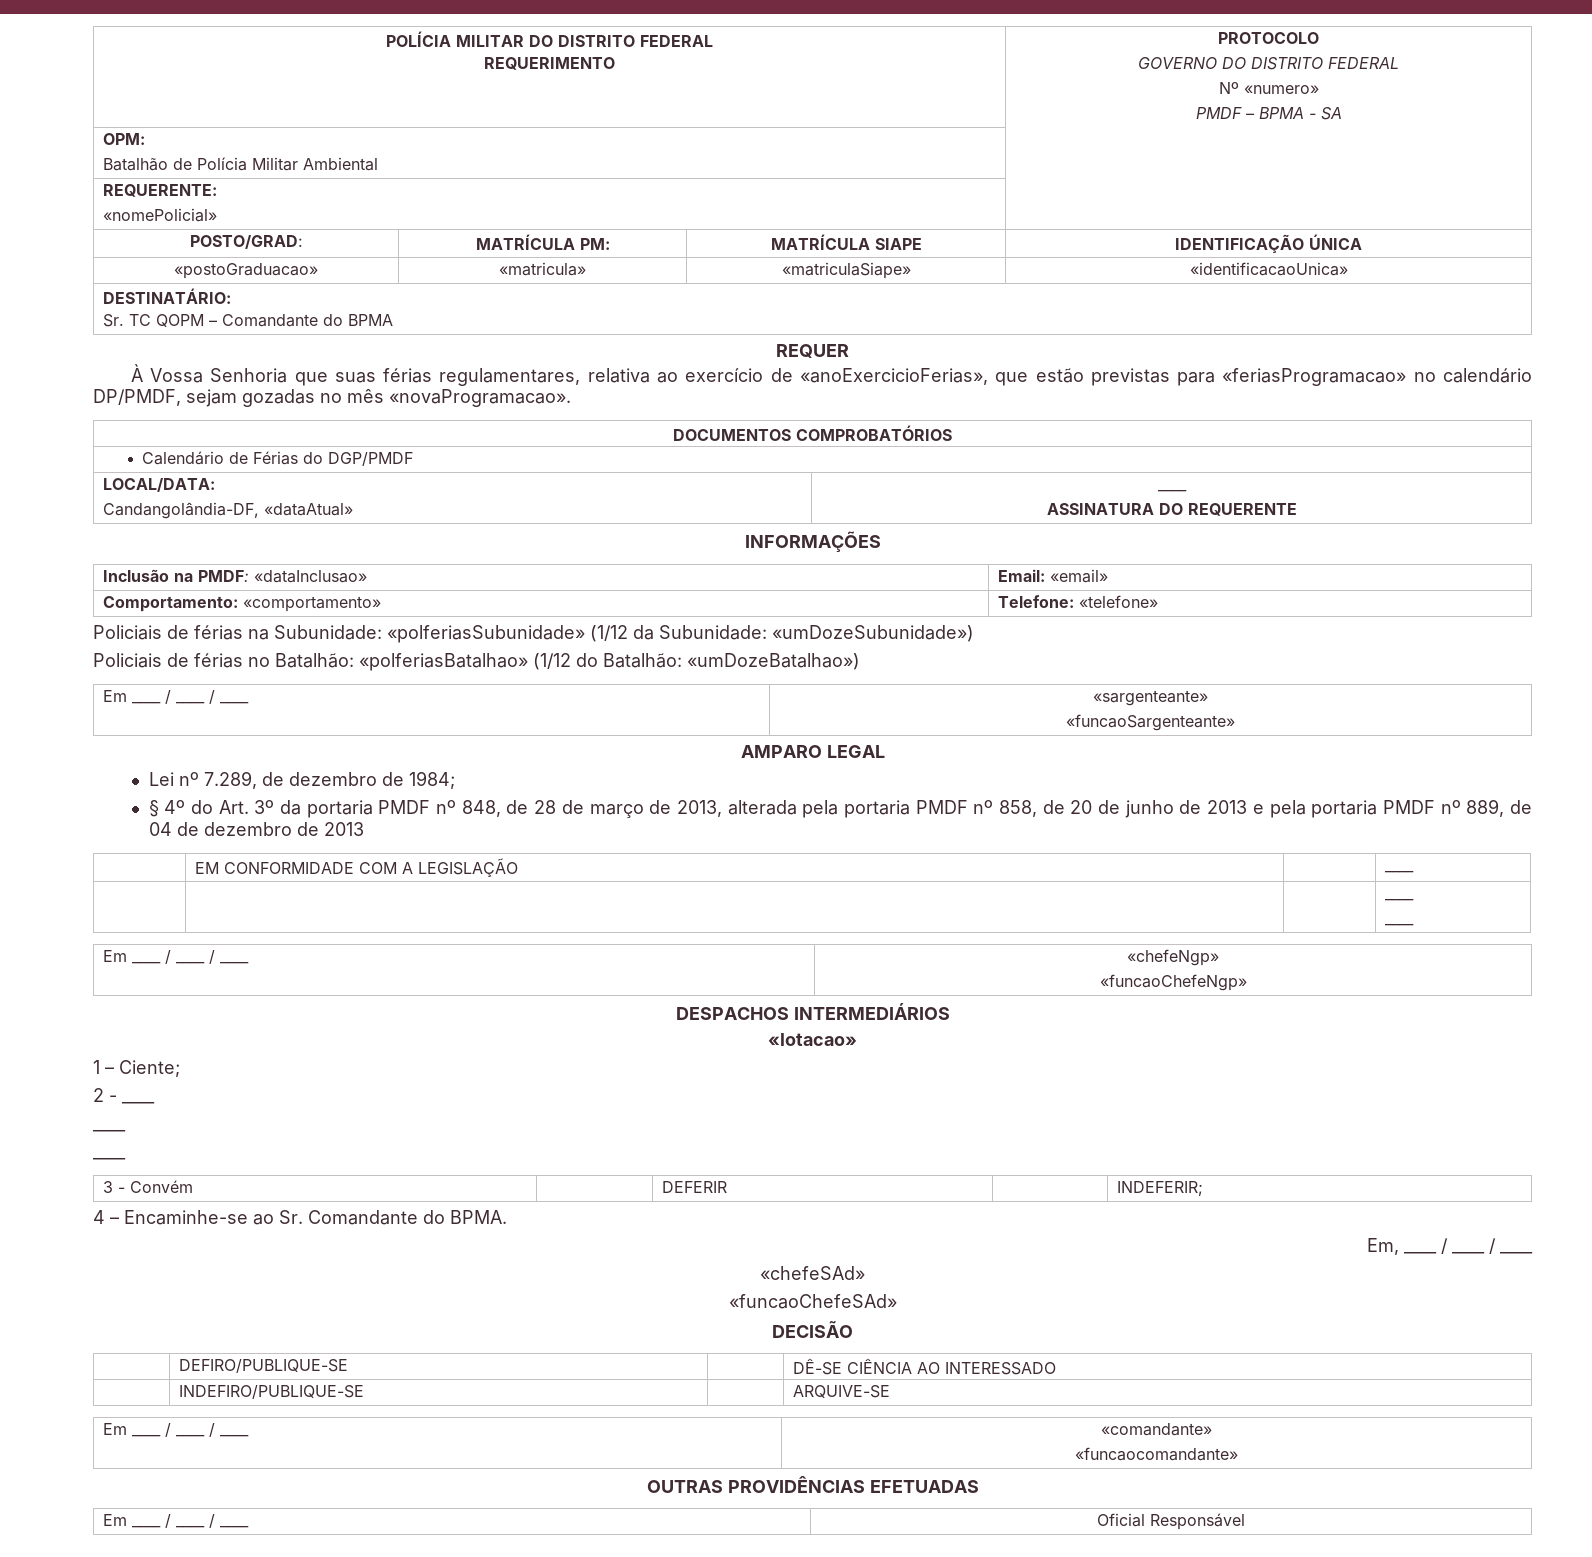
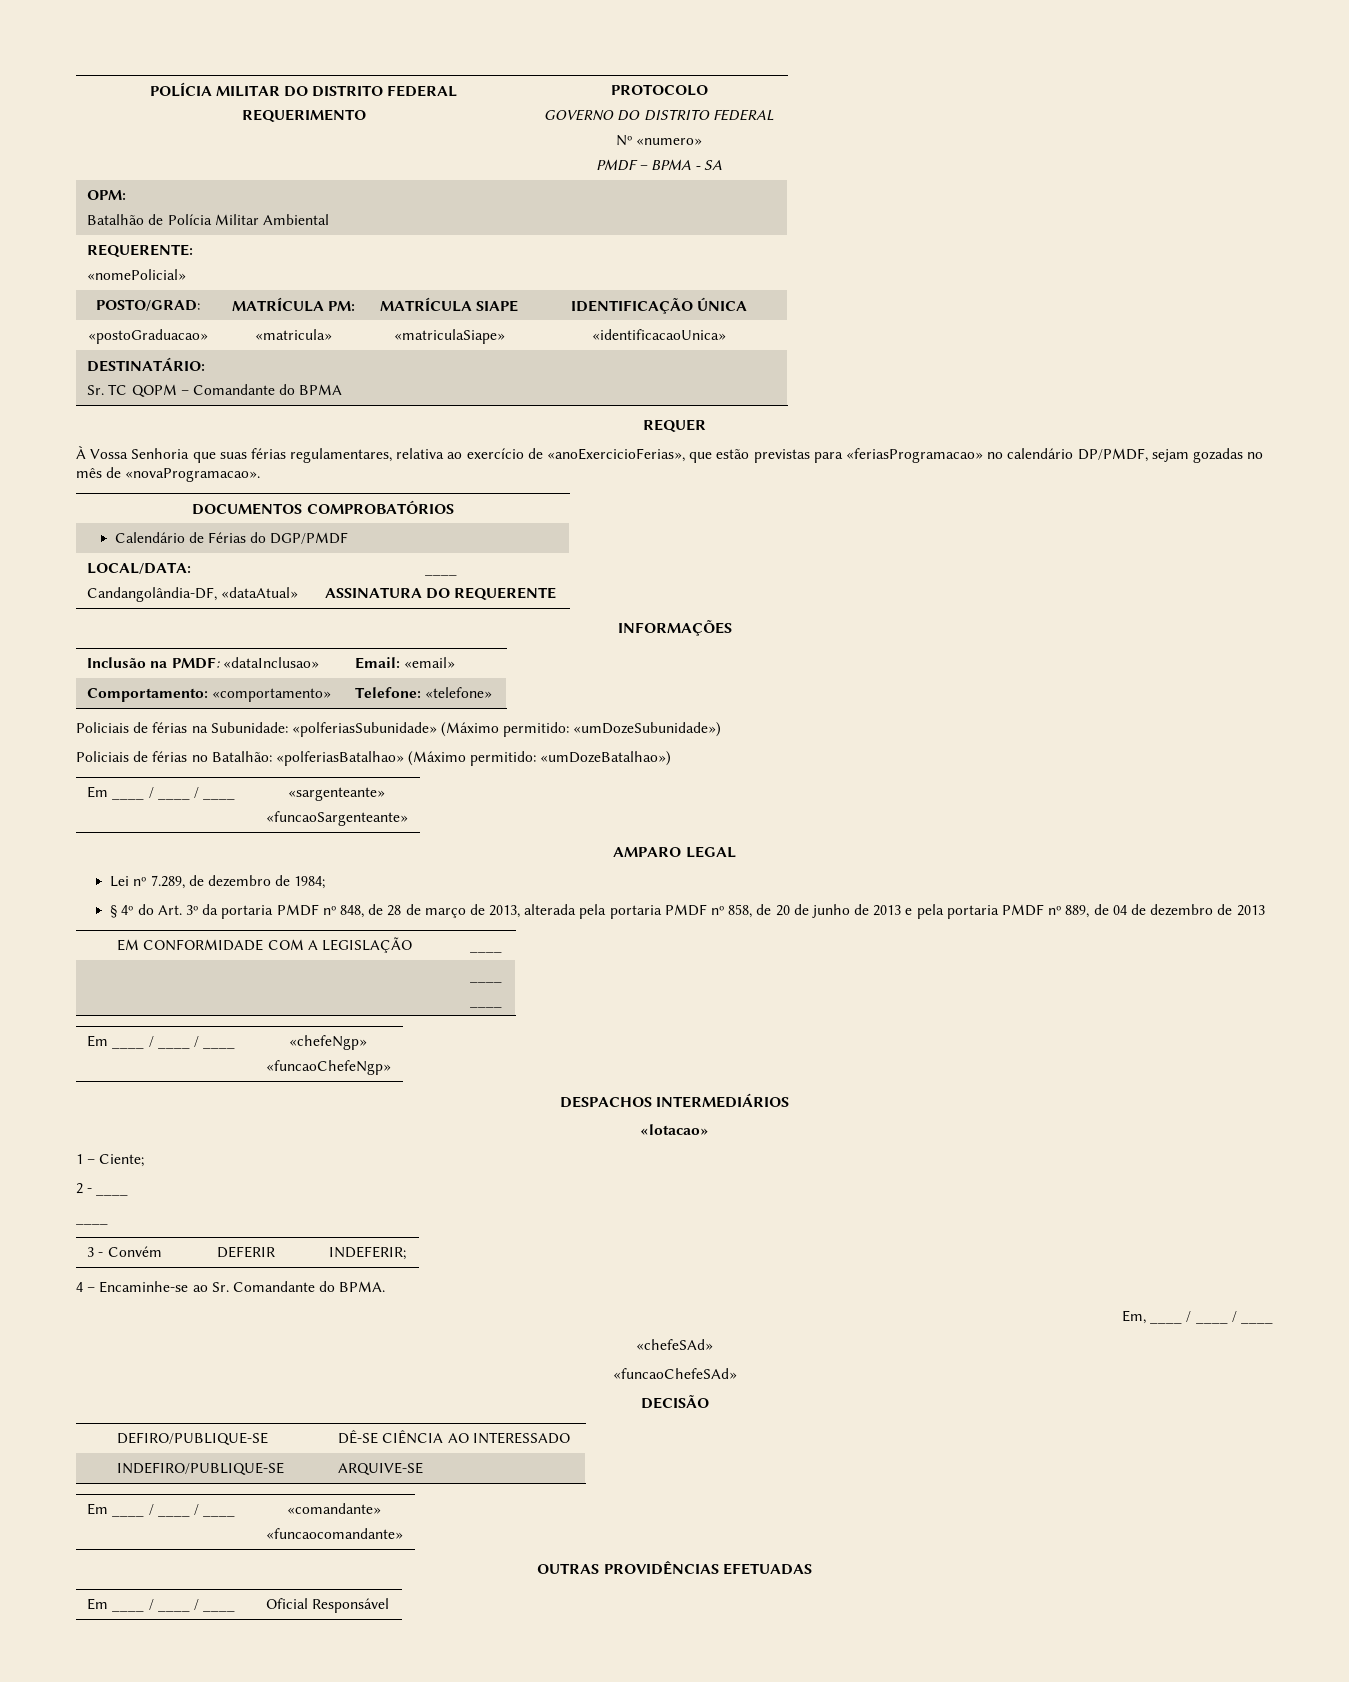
- À Vossa Senhoria que suas férias regulamentares, relativa ao exercício de «anoExercicioFerias», que estão previstas para «feriasProgramacao» no calendário DP/PMDF, sejam gozadas no mês «novaProgramacao».
+ À Vossa Senhoria que suas férias regulamentares, relativa ao exercício de «anoExercicioFerias», que estão previstas para «feriasProgramacao» no calendário DP/PMDF, sejam gozadas no mês de «novaProgramacao».
- Policiais de férias na Subunidade: «polferiasSubunidade» (1/12 da Subunidade: «umDozeSubunidade»)
+ Policiais de férias na Subunidade: «polferiasSubunidade» (Máximo permitido: «umDozeSubunidade»)
- Policiais de férias no Batalhão: «polferiasBatalhao» (1/12 do Batalhão: «umDozeBatalhao»)
+ Policiais de férias no Batalhão: «polferiasBatalhao» (Máximo permitido: «umDozeBatalhao»)
  2 - ____
- ____

